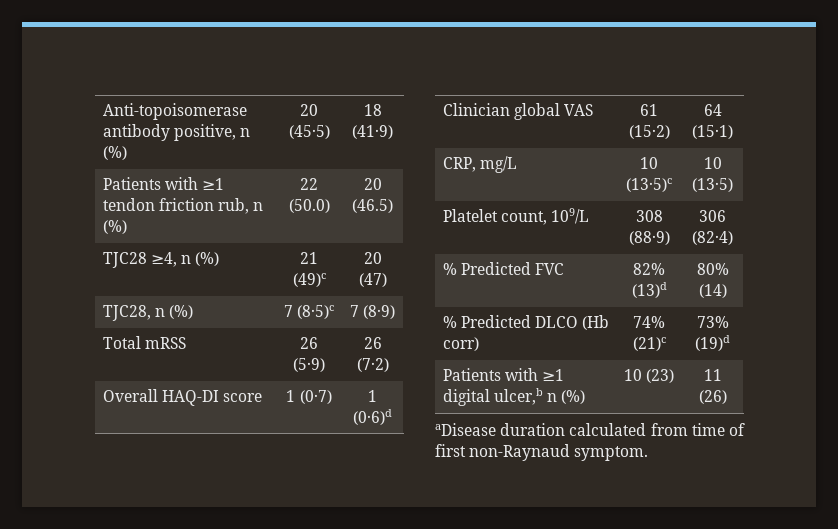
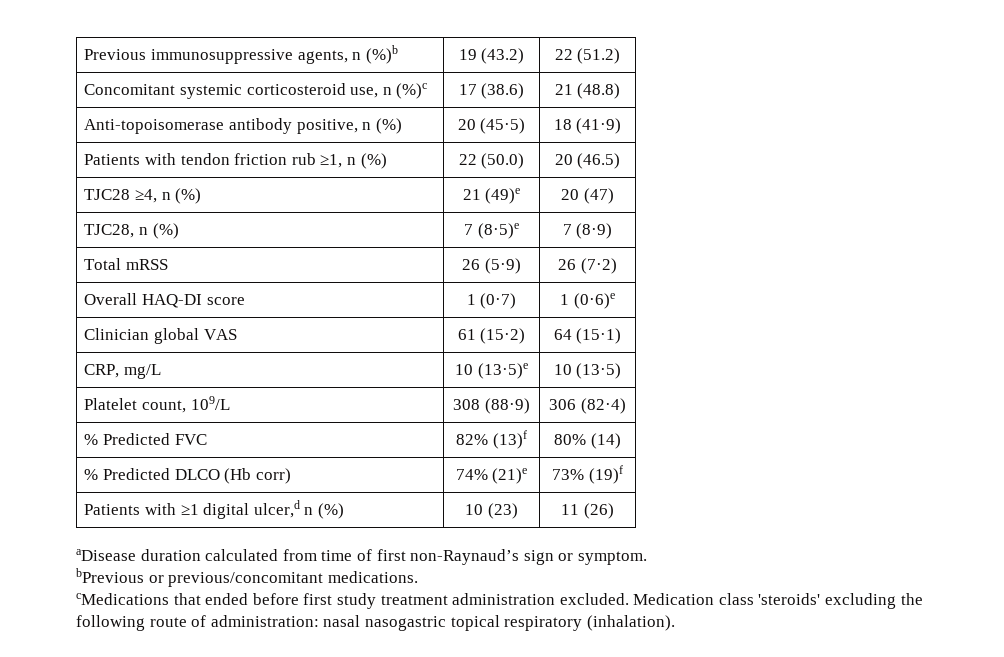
+ Previous immunosuppressive agents, n (%)b | 19 (43.2) | 22 (51.2)
+ Concomitant systemic corticosteroid use, n (%)c | 17 (38.6) | 21 (48.8)
- Patients with ≥1 tendon friction rub, n (%) | 22 (50.0) | 20 (46.5)
+ Patients with tendon friction rub ≥1, n (%) | 22 (50.0) | 20 (46.5)
- TJC28 ≥4, n (%) | 21 (49)c | 20 (47)
+ TJC28 ≥4, n (%) | 21 (49)e | 20 (47)
- TJC28, n (%) | 7 (8·5)c | 7 (8·9)
+ TJC28, n (%) | 7 (8·5)e | 7 (8·9)
- Overall HAQ-DI score | 1 (0·7) | 1 (0·6)d
+ Overall HAQ-DI score | 1 (0·7) | 1 (0·6)e
- CRP, mg/L | 10 (13·5)c | 10 (13·5)
+ CRP, mg/L | 10 (13·5)e | 10 (13·5)
- % Predicted FVC | 82% (13)d | 80% (14)
+ % Predicted FVC | 82% (13)f | 80% (14)
- % Predicted DLCO (Hb corr) | 74% (21)c | 73% (19)d
+ % Predicted DLCO (Hb corr) | 74% (21)e | 73% (19)f
- Patients with ≥1 digital ulcer,b n (%) | 10 (23) | 11 (26)
+ Patients with ≥1 digital ulcer,d n (%) | 10 (23) | 11 (26)
- aDisease duration calculated from time of first non-Raynaud symptom.
+ aDisease duration calculated from time of first non-Raynaud’s sign or symptom.
+ bPrevious or previous/concomitant medications.
+ cMedications that ended before first study treatment administration excluded. Medication class 'steroids' excluding the following route of administration: nasal nasogastric topical respiratory (inhalation).

